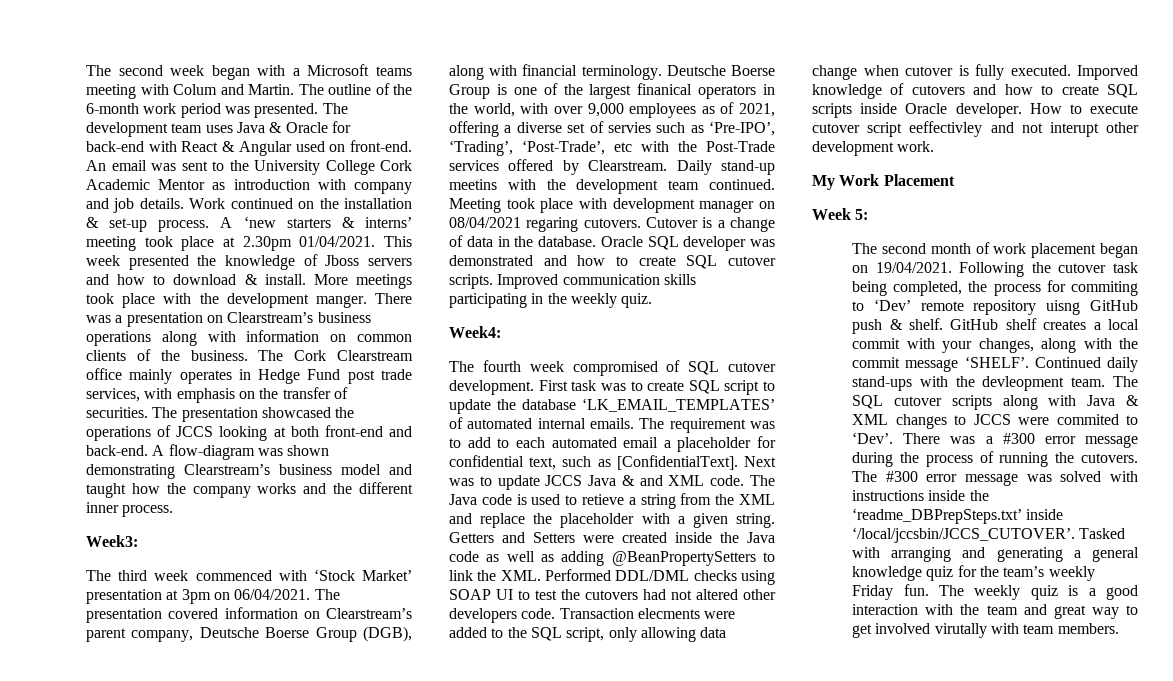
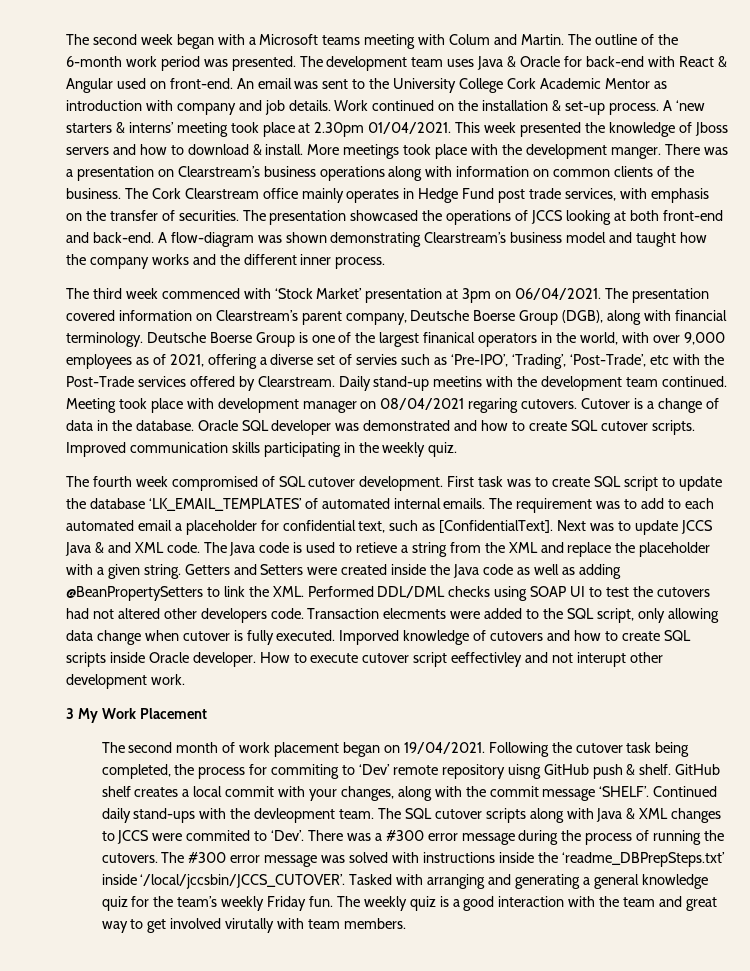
- Week3:
- Week4:
- My Work Placement
+ 3 My Work Placement
- Week 5:

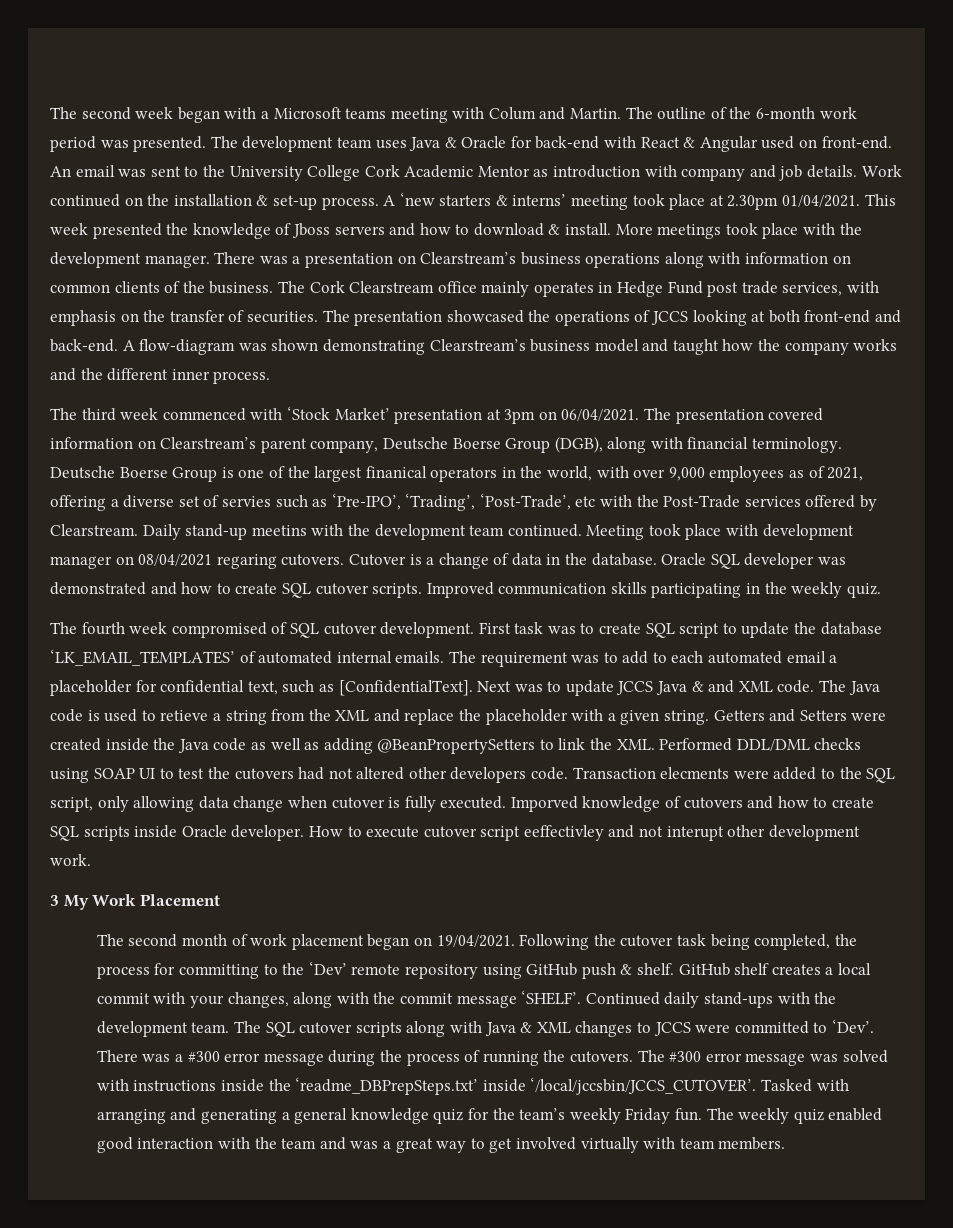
- More meetings took place with the development manger.
+ More meetings took place with the development manager.
- Following the cutover task being completed, the process for commiting to ‘Dev’ remote repository uisng GitHub push & shelf.
+ Following the cutover task being completed, the process for committing to the ‘Dev’ remote repository using GitHub push & shelf.
- Continued daily stand-ups with the devleopment team.
+ Continued daily stand-ups with the development team.
- The SQL cutover scripts along with Java & XML changes to JCCS were commited to ‘Dev’.
+ The SQL cutover scripts along with Java & XML changes to JCCS were committed to ‘Dev’.
- The weekly quiz is a good interaction with the team and great way to get involved virutally with team members.
+ The weekly quiz enabled good interaction with the team and was a great way to get involved virtually with team members.

